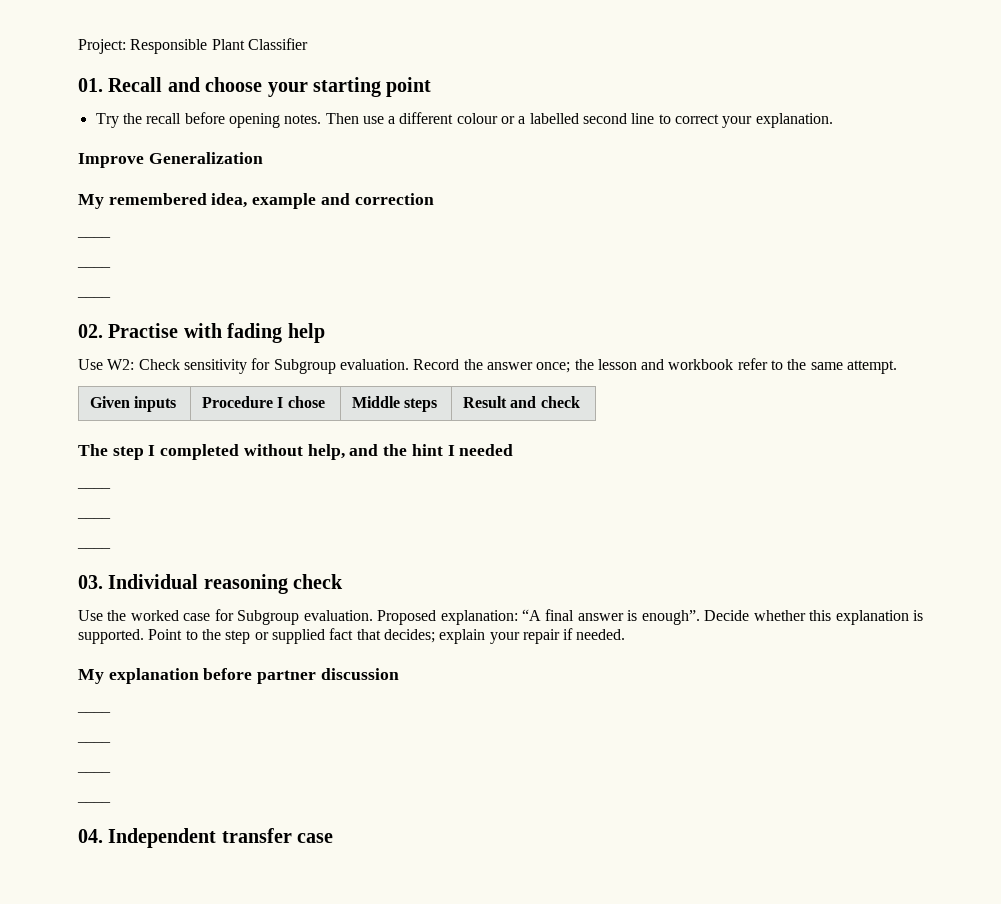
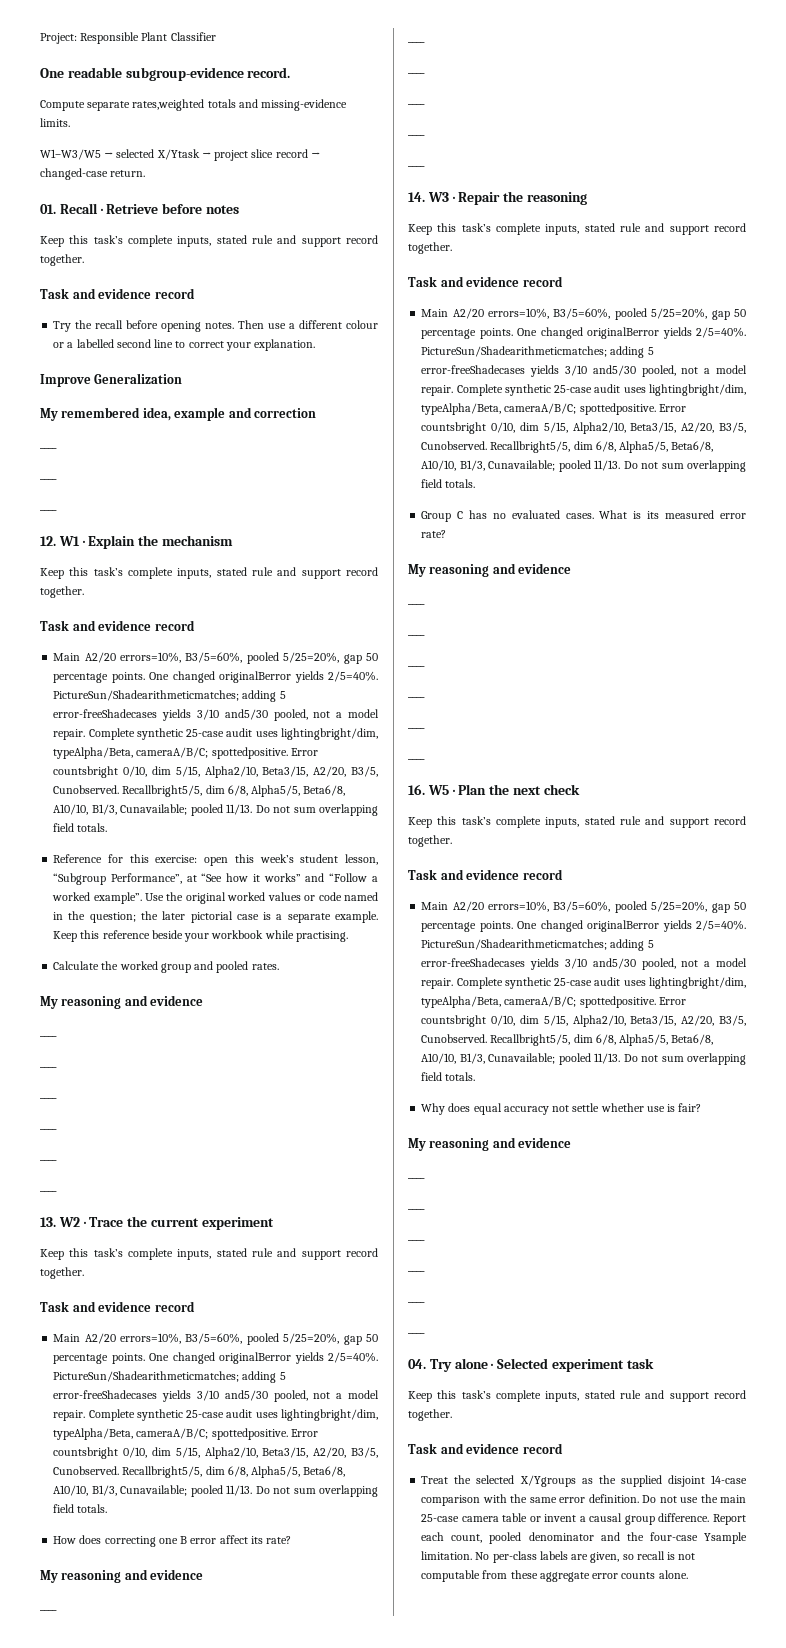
- 01. Recall and choose your starting point
+ One readable subgroup-evidence record.
+ Compute separate rates,weighted totals and missing-evidence limits.
+ W1–W3/W5 → selected X/Ytask → project slice record → changed-case return.
+ 01. Recall · Retrieve before notes
+ Keep this task’s complete inputs, stated rule and support record together.
+ Task and evidence record
- 02. Practise with fading help
- Use W2: Check sensitivity for Subgroup evaluation. Record the answer once; the lesson and workbook refer to the same attempt.
- Given inputs | Procedure I chose | Middle steps | Result and check
- The step I completed without help, and the hint I needed
+ 12. W1 · Explain the mechanism
+ Keep this task’s complete inputs, stated rule and support record together.
+ Task and evidence record
+ Main A2/20 errors=10%, B3/5=60%, pooled 5/25=20%, gap 50 percentage points. One changed originalBerror yields 2/5=40%. PictureSun/Shadearithmeticmatches; adding 5 error-freeShadecases yields 3/10 and5/30 pooled, not a model repair. Complete synthetic 25-case audit uses lightingbright/dim, typeAlpha/Beta, cameraA/B/C; spottedpositive. Error countsbright 0/10, dim 5/15, Alpha2/10, Beta3/15, A2/20, B3/5, Cunobserved. Recallbright5/5, dim 6/8, Alpha5/5, Beta6/8, A10/10, B1/3, Cunavailable; pooled 11/13. Do not sum overlapping field totals.
+ Reference for this exercise: open this week’s student lesson, “Subgroup Performance”, at “See how it works” and “Follow a worked example”. Use the original worked values or code named in the question; the later pictorial case is a separate example. Keep this reference beside your workbook while practising.
+ Calculate the worked group and pooled rates.
+ My reasoning and evidence
  ____
  ____
  ____
- 03. Individual reasoning check
- Use the worked case for Subgroup evaluation. Proposed explanation: “A final answer is enough”. Decide whether this explanation is supported. Point to the step or supplied fact that decides; explain your repair if needed.
- My explanation before partner discussion
+ ____
+ ____
+ ____
+ 13. W2 · Trace the current experiment
+ Keep this task’s complete inputs, stated rule and support record together.
+ Task and evidence record
+ Main A2/20 errors=10%, B3/5=60%, pooled 5/25=20%, gap 50 percentage points. One changed originalBerror yields 2/5=40%. PictureSun/Shadearithmeticmatches; adding 5 error-freeShadecases yields 3/10 and5/30 pooled, not a model repair. Complete synthetic 25-case audit uses lightingbright/dim, typeAlpha/Beta, cameraA/B/C; spottedpositive. Error countsbright 0/10, dim 5/15, Alpha2/10, Beta3/15, A2/20, B3/5, Cunobserved. Recallbright5/5, dim 6/8, Alpha5/5, Beta6/8, A10/10, B1/3, Cunavailable; pooled 11/13. Do not sum overlapping field totals.
+ How does correcting one B error affect its rate?
+ My reasoning and evidence
+ ____
+ ____
+ ____
+ ____
+ ____
+ ____
+ 14. W3 · Repair the reasoning
+ Keep this task’s complete inputs, stated rule and support record together.
+ Task and evidence record
+ Main A2/20 errors=10%, B3/5=60%, pooled 5/25=20%, gap 50 percentage points. One changed originalBerror yields 2/5=40%. PictureSun/Shadearithmeticmatches; adding 5 error-freeShadecases yields 3/10 and5/30 pooled, not a model repair. Complete synthetic 25-case audit uses lightingbright/dim, typeAlpha/Beta, cameraA/B/C; spottedpositive. Error countsbright 0/10, dim 5/15, Alpha2/10, Beta3/15, A2/20, B3/5, Cunobserved. Recallbright5/5, dim 6/8, Alpha5/5, Beta6/8, A10/10, B1/3, Cunavailable; pooled 11/13. Do not sum overlapping field totals.
+ Group C has no evaluated cases. What is its measured error rate?
+ My reasoning and evidence
+ ____
+ ____
+ ____
+ ____
+ ____
+ ____
+ 16. W5 · Plan the next check
+ Keep this task’s complete inputs, stated rule and support record together.
+ Task and evidence record
+ Main A2/20 errors=10%, B3/5=60%, pooled 5/25=20%, gap 50 percentage points. One changed originalBerror yields 2/5=40%. PictureSun/Shadearithmeticmatches; adding 5 error-freeShadecases yields 3/10 and5/30 pooled, not a model repair. Complete synthetic 25-case audit uses lightingbright/dim, typeAlpha/Beta, cameraA/B/C; spottedpositive. Error countsbright 0/10, dim 5/15, Alpha2/10, Beta3/15, A2/20, B3/5, Cunobserved. Recallbright5/5, dim 6/8, Alpha5/5, Beta6/8, A10/10, B1/3, Cunavailable; pooled 11/13. Do not sum overlapping field totals.
+ Why does equal accuracy not settle whether use is fair?
+ My reasoning and evidence
+ ____
+ ____
- 04. Independent transfer case
+ 04. Try alone · Selected experiment task
+ Keep this task’s complete inputs, stated rule and support record together.
+ Task and evidence record
+ Treat the selected X/Ygroups as the supplied disjoint 14-case comparison with the same error definition. Do not use the main 25-case camera table or invent a causal group difference. Report each count, pooled denominator and the four-case Ysample limitation. No per-class labels are given, so recall is not computable from these aggregate error counts alone.

